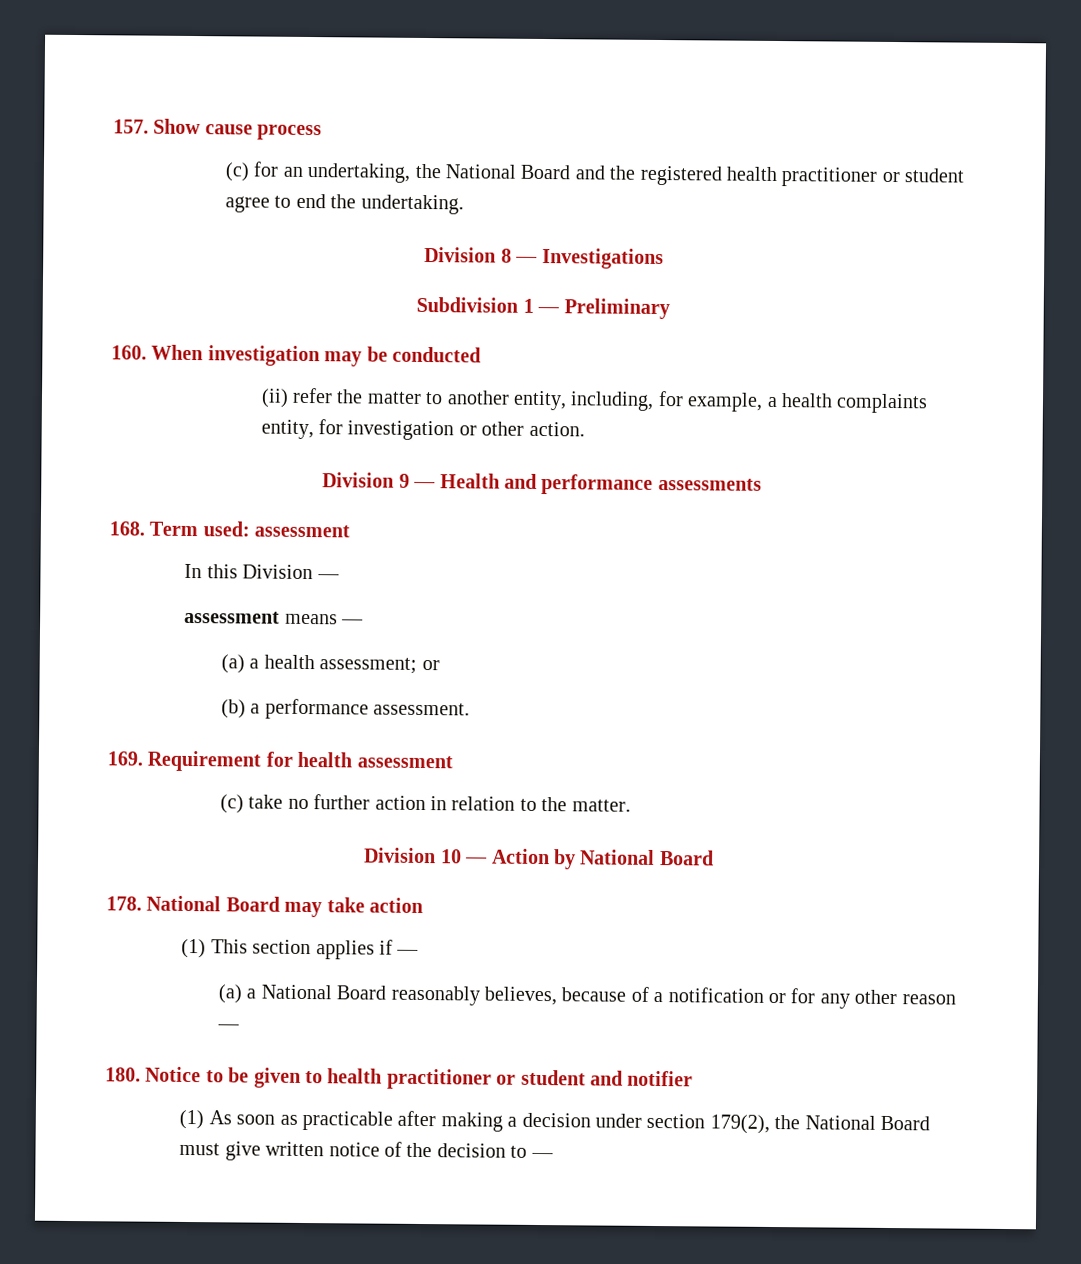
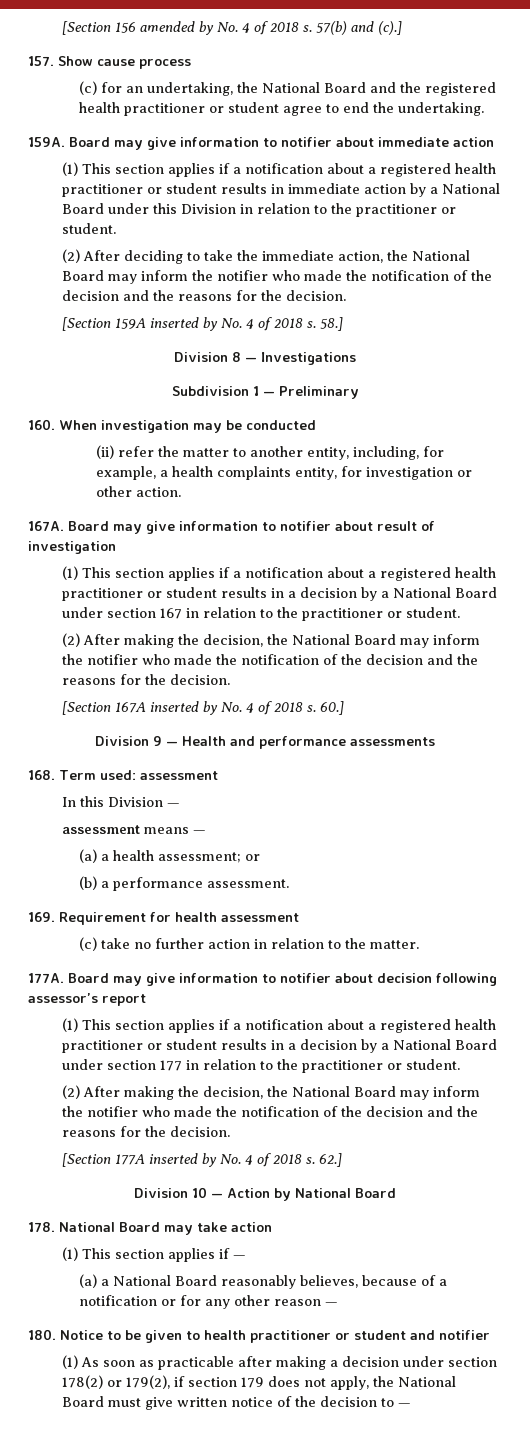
+ [Section 156 amended by No. 4 of 2018 s. 57(b) and (c).]
+ 159A. Board may give information to notifier about immediate action
+ (1) This section applies if a notification about a registered health practitioner or student results in immediate action by a National Board under this Division in relation to the practitioner or student.
+ (2) After deciding to take the immediate action, the National Board may inform the notifier who made the notification of the decision and the reasons for the decision.
+ [Section 159A inserted by No. 4 of 2018 s. 58.]
+ 167A. Board may give information to notifier about result of investigation
+ (1) This section applies if a notification about a registered health practitioner or student results in a decision by a National Board under section 167 in relation to the practitioner or student.
+ (2) After making the decision, the National Board may inform the notifier who made the notification of the decision and the reasons for the decision.
+ [Section 167A inserted by No. 4 of 2018 s. 60.]
+ 177A. Board may give information to notifier about decision following assessor’s report
+ (1) This section applies if a notification about a registered health practitioner or student results in a decision by a National Board under section 177 in relation to the practitioner or student.
+ (2) After making the decision, the National Board may inform the notifier who made the notification of the decision and the reasons for the decision.
+ [Section 177A inserted by No. 4 of 2018 s. 62.]
- (1) As soon as practicable after making a decision under section 179(2), the National Board must give written notice of the decision to —
+ (1) As soon as practicable after making a decision under section 178(2) or 179(2), if section 179 does not apply, the National Board must give written notice of the decision to —

